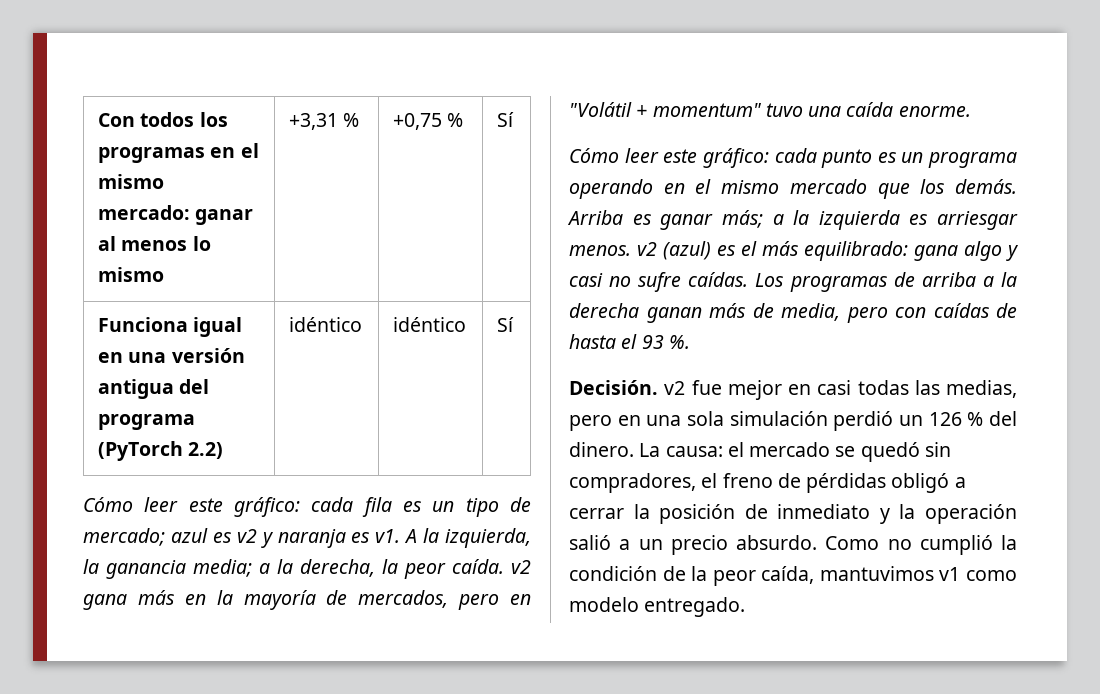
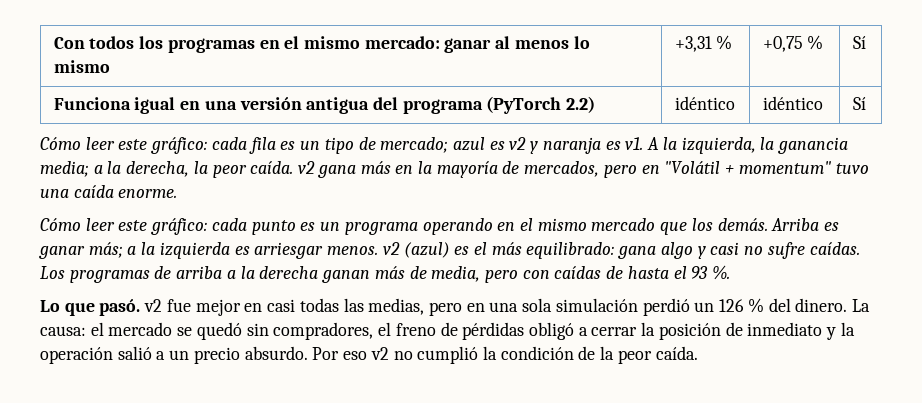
- Decisión. v2 fue mejor en casi todas las medias, pero en una sola simulación perdió un 126 % del dinero.
+ Lo que pasó. v2 fue mejor en casi todas las medias, pero en una sola simulación perdió un 126 % del dinero.
- Como no cumplió la condición de la peor caída, mantuvimos v1 como modelo entregado.
+ Por eso v2 no cumplió la condición de la peor caída.

